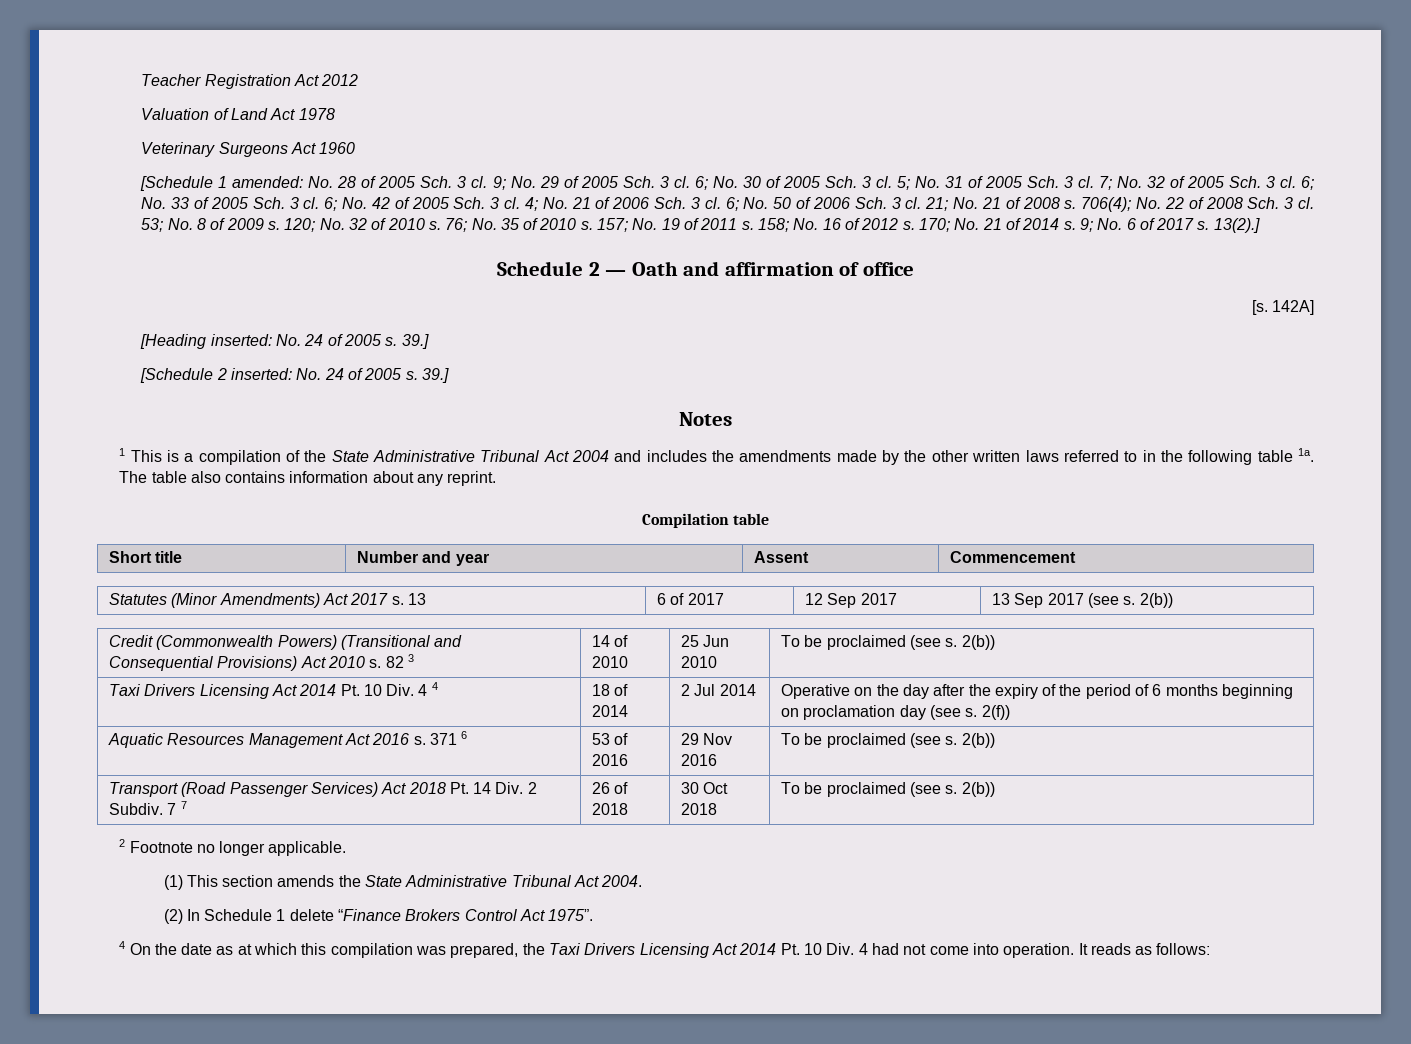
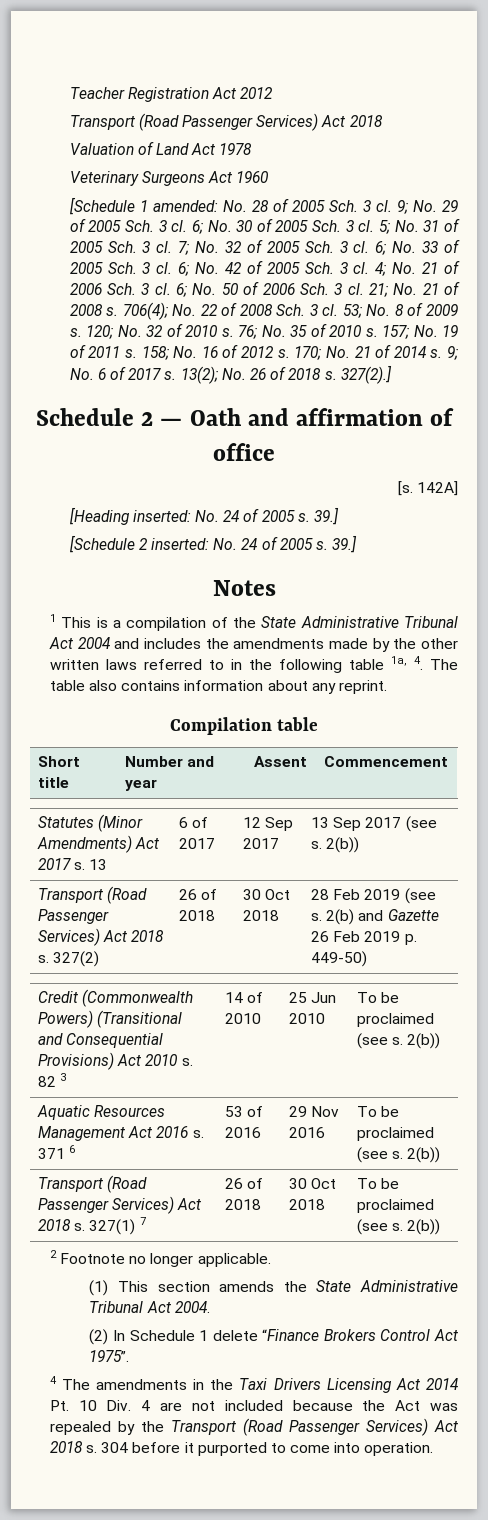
  Teacher Registration Act 2012
+ Transport (Road Passenger Services) Act 2018
- 13(2).]
+ 13(2); No. 26 of 2018 s. 327(2).]
- 1 This is a compilation of the State Administrative Tribunal Act 2004 and includes the amendments made by the other written laws referred to in the following table 1a. The table also contains information about any reprint.
+ 1 This is a compilation of the State Administrative Tribunal Act 2004 and includes the amendments made by the other written laws referred to in the following table 1a, 4. The table also contains information about any reprint.
+ Transport (Road Passenger Services) Act 2018 s. 327(2) | 26 of 2018 | 30 Oct 2018 | 28 Feb 2019 (see s. 2(b) and Gazette 26 Feb 2019 p. 449-50)
- Taxi Drivers Licensing Act 2014 Pt. 10 Div. 4 4 | 18 of 2014 | 2 Jul 2014 | Operative on the day after the expiry of the period of 6 months beginning on proclamation day (see s. 2(f))
- Transport (Road Passenger Services) Act 2018 Pt. 14 Div. 2 Subdiv. 7 7 | 26 of 2018 | 30 Oct 2018 | To be proclaimed (see s. 2(b))
+ Transport (Road Passenger Services) Act 2018 s. 327(1) 7 | 26 of 2018 | 30 Oct 2018 | To be proclaimed (see s. 2(b))
- 4 On the date as at which this compilation was prepared, the Taxi Drivers Licensing Act 2014 Pt. 10 Div. 4 had not come into operation. It reads as follows:
+ 4 The amendments in the Taxi Drivers Licensing Act 2014 Pt. 10 Div. 4 are not included because the Act was repealed by the Transport (Road Passenger Services) Act 2018 s. 304 before it purported to come into operation.

